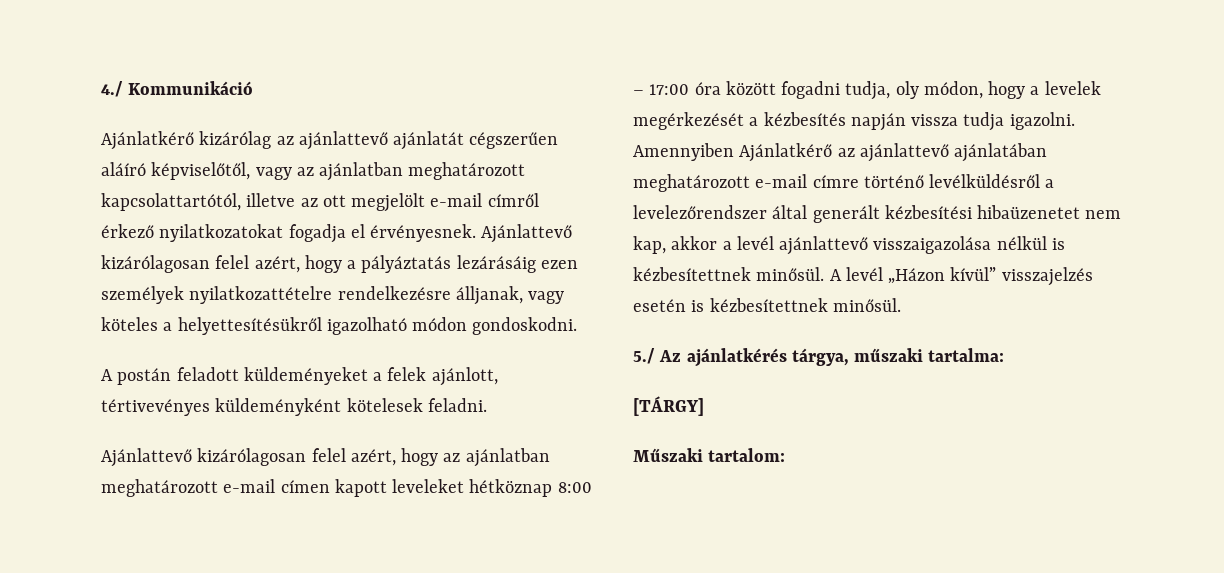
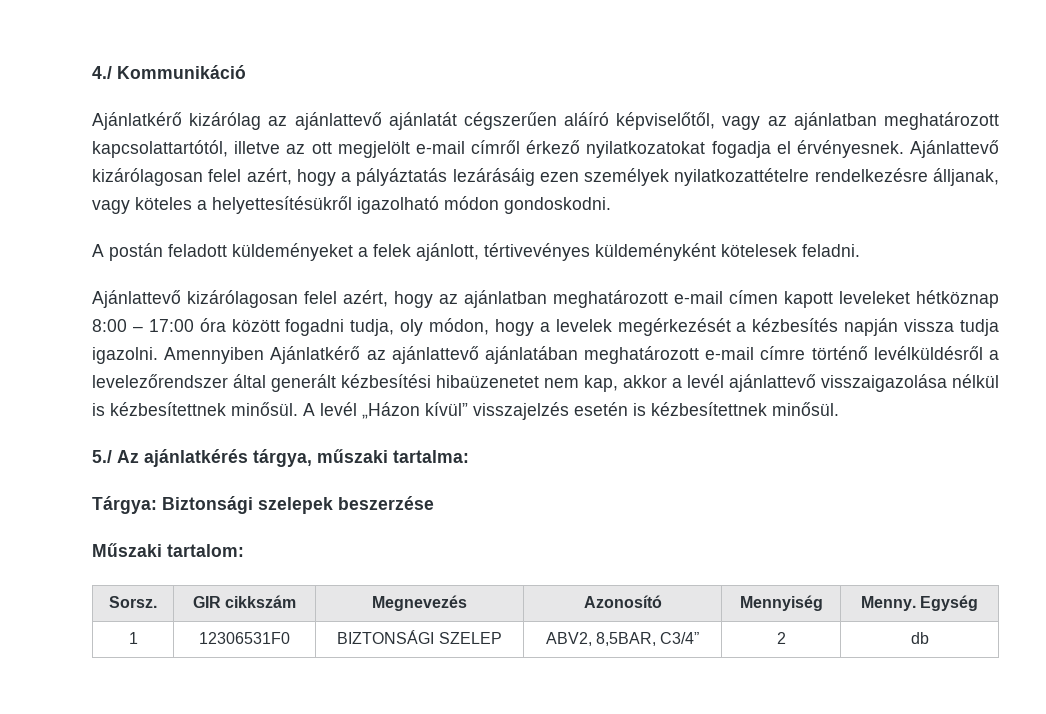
- [TÁRGY]
+ Tárgya: Biztonsági szelepek beszerzése
  Műszaki tartalom:
+ Sorsz. | GIR cikkszám | Megnevezés | Azonosító | Mennyiség | Menny. Egység
+ 1 | 12306531F0 | BIZTONSÁGI SZELEP | ABV2, 8,5BAR, C3/4” | 2 | db

